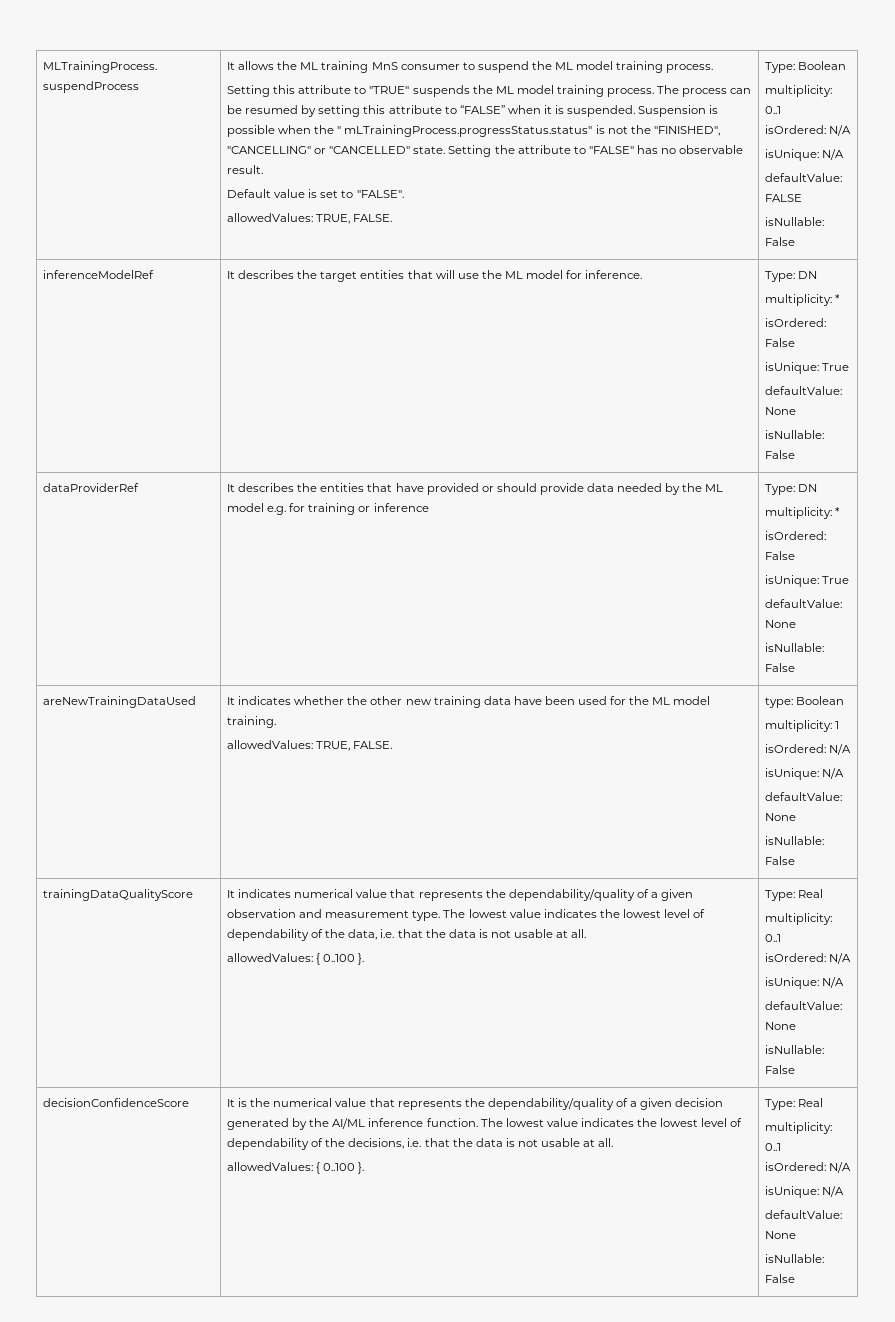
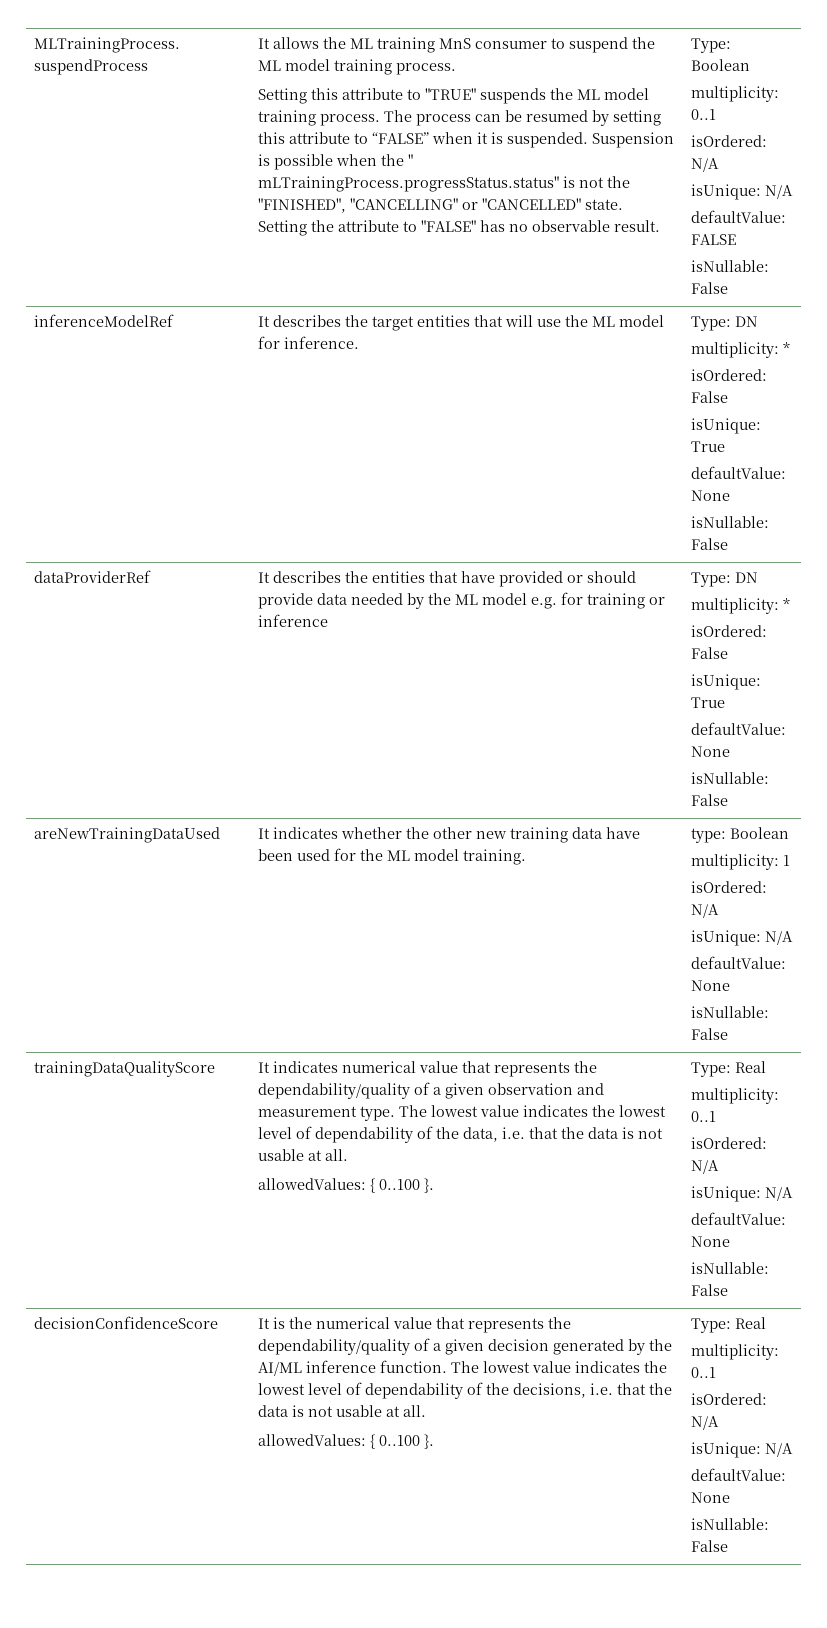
- Default value is set to "FALSE".
- allowedValues: TRUE, FALSE.
- areNewTrainingDataUsed | It indicates whether the other new training data have been used for the ML model training.
- allowedValues: TRUE, FALSE. | type: Boolean
+ areNewTrainingDataUsed | It indicates whether the other new training data have been used for the ML model training. | type: Boolean

